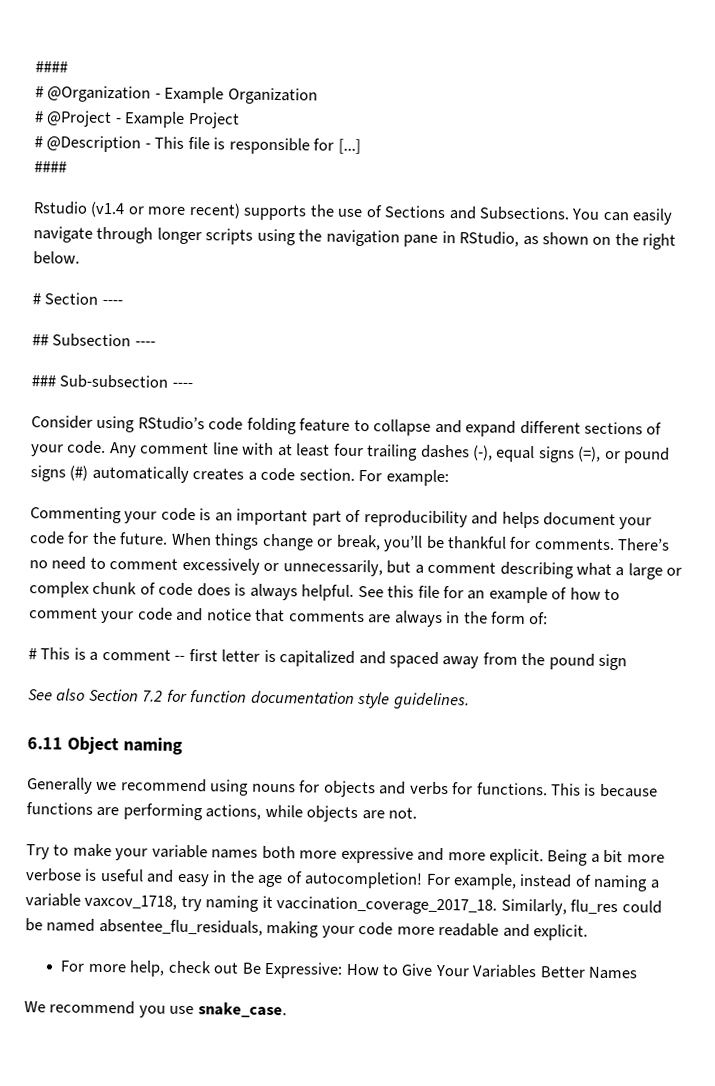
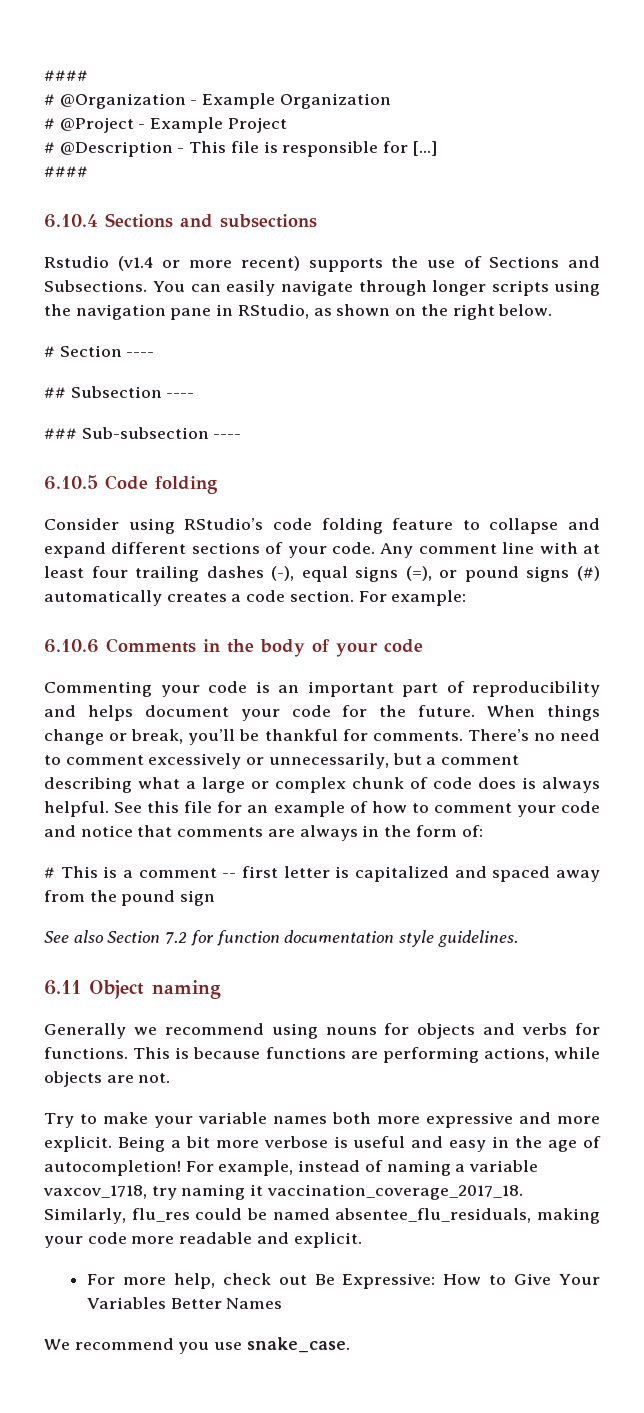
+ 6.10.4 Sections and subsections
+ 6.10.5 Code folding
+ 6.10.6 Comments in the body of your code

